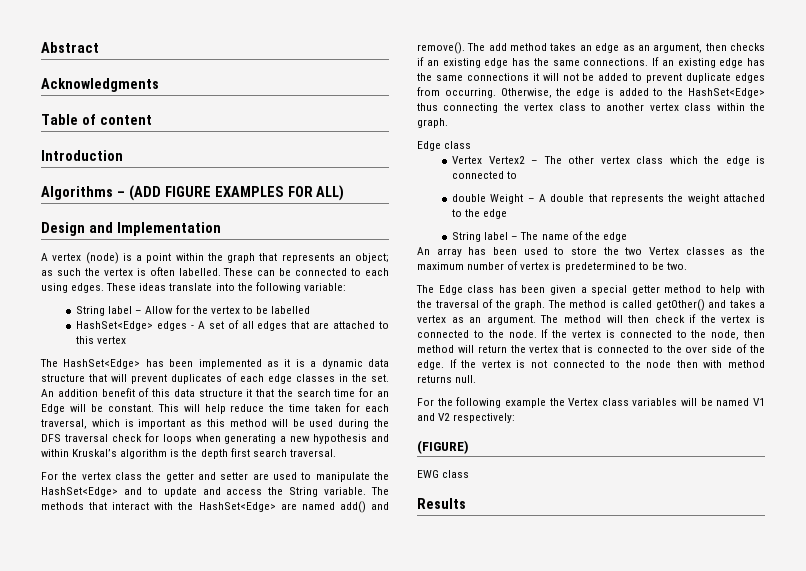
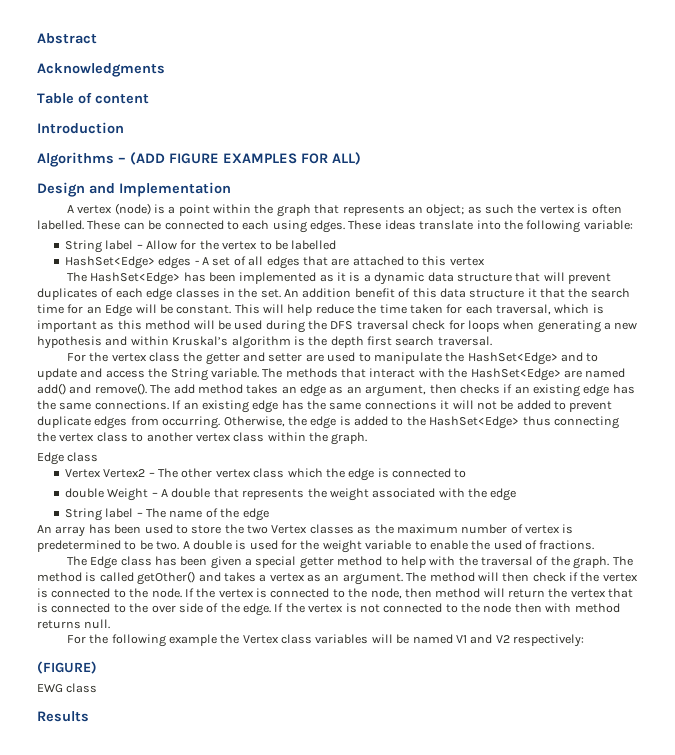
- double Weight – A double that represents the weight attached to the edge
+ double Weight – A double that represents the weight associated with the edge
+ A double is used for the weight variable to enable the used of fractions.

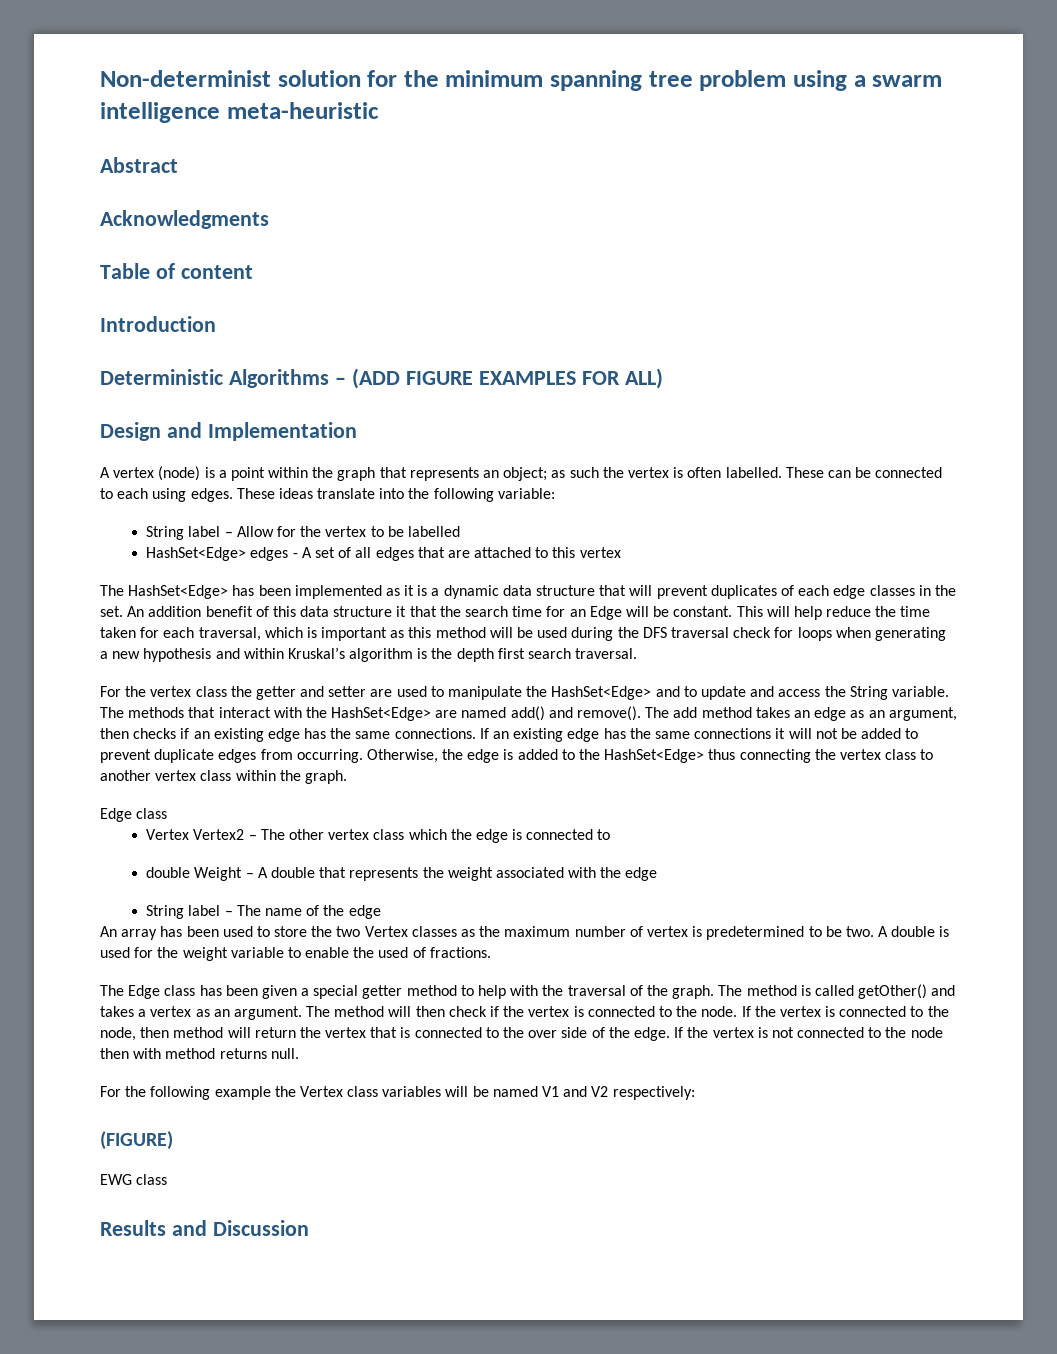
+ Non-determinist solution for the minimum spanning tree problem using a swarm intelligence meta-heuristic
- Algorithms – (ADD FIGURE EXAMPLES FOR ALL)
+ Deterministic Algorithms – (ADD FIGURE EXAMPLES FOR ALL)
- Results
+ Results and Discussion

